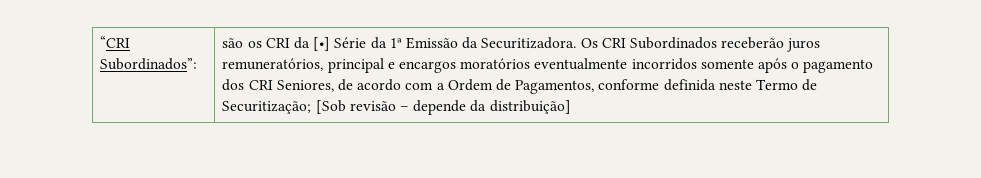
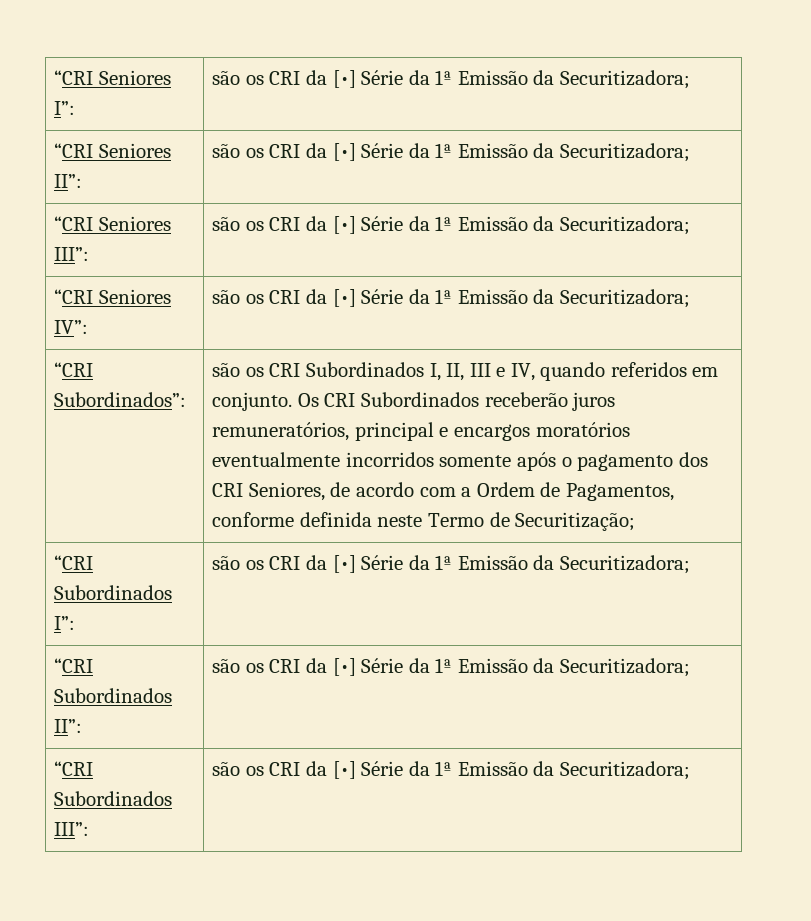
- “CRI Subordinados”: | são os CRI da [•] Série da 1ª Emissão da Securitizadora.
+ “CRI Seniores I”: | são os CRI da [•] Série da 1ª Emissão da Securitizadora;
+ “CRI Seniores II”: | são os CRI da [•] Série da 1ª Emissão da Securitizadora;
+ “CRI Seniores III”: | são os CRI da [•] Série da 1ª Emissão da Securitizadora;
+ “CRI Seniores IV”: | são os CRI da [•] Série da 1ª Emissão da Securitizadora;
+ “CRI Subordinados”: | são os CRI Subordinados I, II, III e IV, quando referidos em conjunto.
- Os CRI Subordinados receberão juros remuneratórios, principal e encargos moratórios eventualmente incorridos somente após o pagamento dos CRI Seniores, de acordo com a Ordem de Pagamentos, conforme definida neste Termo de Securitização; [Sob revisão – depende da distribuição]
+ Os CRI Subordinados receberão juros remuneratórios, principal e encargos moratórios eventualmente incorridos somente após o pagamento dos CRI Seniores, de acordo com a Ordem de Pagamentos, conforme definida neste Termo de Securitização;
+ “CRI Subordinados I”: | são os CRI da [•] Série da 1ª Emissão da Securitizadora;
+ “CRI Subordinados II”: | são os CRI da [•] Série da 1ª Emissão da Securitizadora;
+ “CRI Subordinados III”: | são os CRI da [•] Série da 1ª Emissão da Securitizadora;

